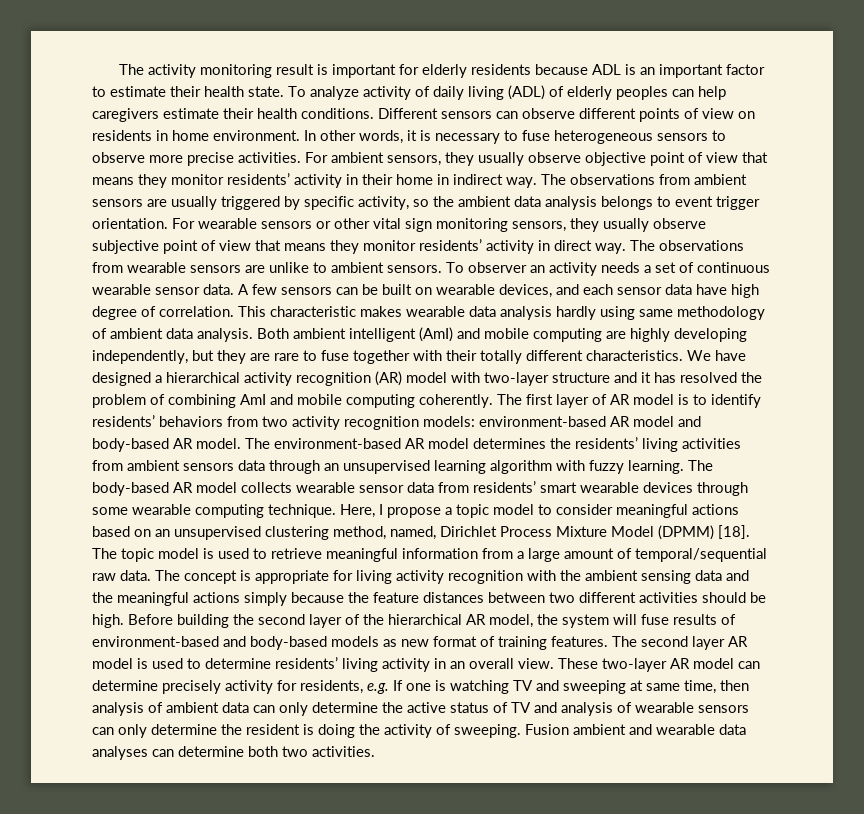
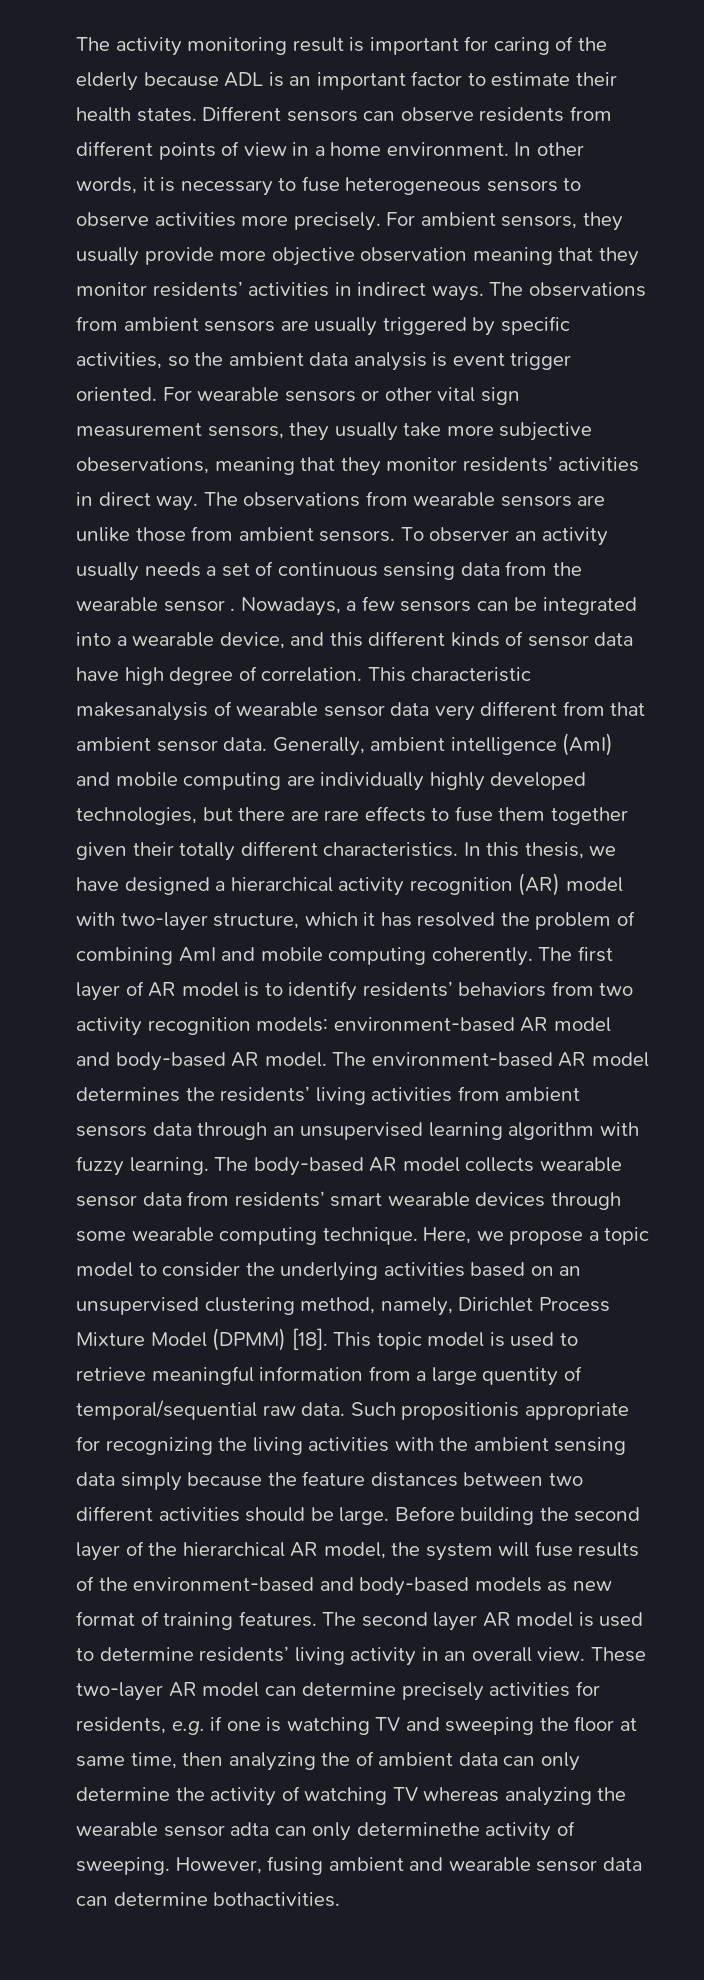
- The activity monitoring result is important for elderly residents because ADL is an important factor to estimate their health state. To analyze activity of daily living (ADL) of elderly peoples can help caregivers estimate their health conditions.
+ The activity monitoring result is important for caring of the elderly because ADL is an important factor to estimate their health states.
- Different sensors can observe different points of view on residents in home environment.
+ Different sensors can observe residents from different points of view in a home environment.
- In other words, it is necessary to fuse heterogeneous sensors to observe more precise activities.
+ In other words, it is necessary to fuse heterogeneous sensors to observe activities more precisely.
- For ambient sensors, they usually observe objective point of view that means they monitor residents’ activity in their home in indirect way.
+ For ambient sensors, they usually provide more objective observation meaning that they monitor residents’ activities in indirect ways.
- The observations from ambient sensors are usually triggered by specific activity, so the ambient data analysis belongs to event trigger orientation.
+ The observations from ambient sensors are usually triggered by specific activities, so the ambient data analysis is event trigger oriented.
- For wearable sensors or other vital sign monitoring sensors, they usually observe subjective point of view that means they monitor residents’ activity in direct way.
+ For wearable sensors or other vital sign measurement sensors, they usually take more subjective obeservations, meaning that they monitor residents’ activities in direct way.
- The observations from wearable sensors are unlike to ambient sensors.
+ The observations from wearable sensors are unlike those from ambient sensors.
- To observer an activity needs a set of continuous wearable sensor data. A few sensors can be built on wearable devices, and each sensor data have high degree of correlation.
+ To observer an activity usually needs a set of continuous sensing data from the wearable sensor . Nowadays, a few sensors can be integrated into a wearable device, and this different kinds of sensor data have high degree of correlation.
- This characteristic makes wearable data analysis hardly using same methodology of ambient data analysis. Both ambient intelligent (AmI) and mobile computing are highly developing independently, but they are rare to fuse together with their totally different characteristics.
+ This characteristic makesanalysis of wearable sensor data very different from that ambient sensor data. Generally, ambient intelligence (AmI) and mobile computing are individually highly developed technologies, but there are rare effects to fuse them together given their totally different characteristics.
- We have designed a hierarchical activity recognition (AR) model with two-layer structure and it has resolved the problem of combining AmI and mobile computing coherently.
+ In this thesis, we have designed a hierarchical activity recognition (AR) model with two-layer structure, which it has resolved the problem of combining AmI and mobile computing coherently.
- Here, I propose a topic model to consider meaningful actions based on an unsupervised clustering method, named, Dirichlet Process Mixture Model (DPMM) [18].
+ Here, we propose a topic model to consider the underlying activities based on an unsupervised clustering method, namely, Dirichlet Process Mixture Model (DPMM) [18].
- The topic model is used to retrieve meaningful information from a large amount of temporal/sequential raw data.
+ This topic model is used to retrieve meaningful information from a large quentity of temporal/sequential raw data.
- The concept is appropriate for living activity recognition with the ambient sensing data and the meaningful actions simply because the feature distances between two different activities should be high.
+ Such propositionis appropriate for recognizing the living activities with the ambient sensing data simply because the feature distances between two different activities should be large.
- Before building the second layer of the hierarchical AR model, the system will fuse results of environment-based and body-based models as new format of training features.
+ Before building the second layer of the hierarchical AR model, the system will fuse results of the environment-based and body-based models as new format of training features.
- These two-layer AR model can determine precisely activity for residents, e.g. If one is watching TV and sweeping at same time, then analysis of ambient data can only determine the active status of TV and analysis of wearable sensors can only determine the resident is doing the activity of sweeping.
+ These two-layer AR model can determine precisely activities for residents, e.g. if one is watching TV and sweeping the floor at same time, then analyzing the of ambient data can only determine the activity of watching TV whereas analyzing the wearable sensor adta can only determinethe activity of sweeping.
- Fusion ambient and wearable data analyses can determine both two activities.
+ However, fusing ambient and wearable sensor data can determine bothactivities.

